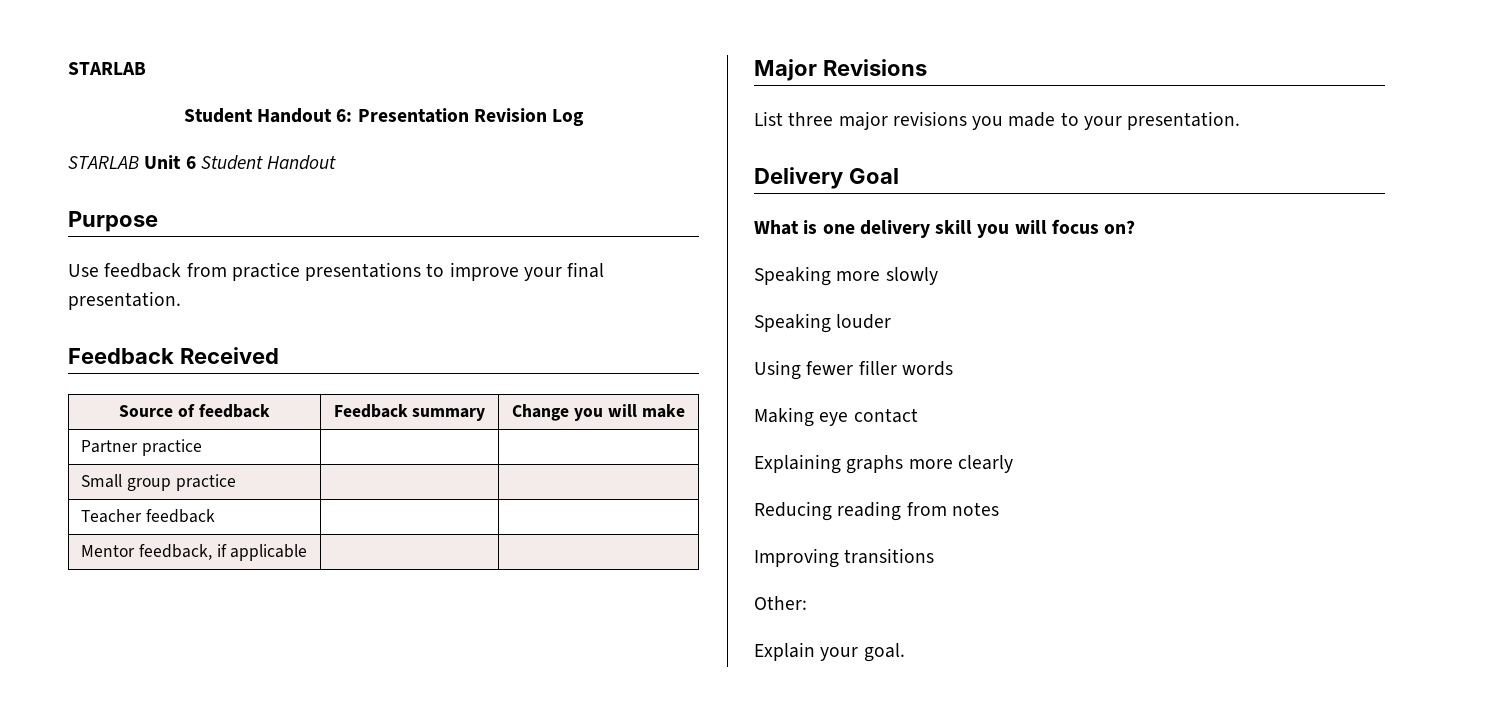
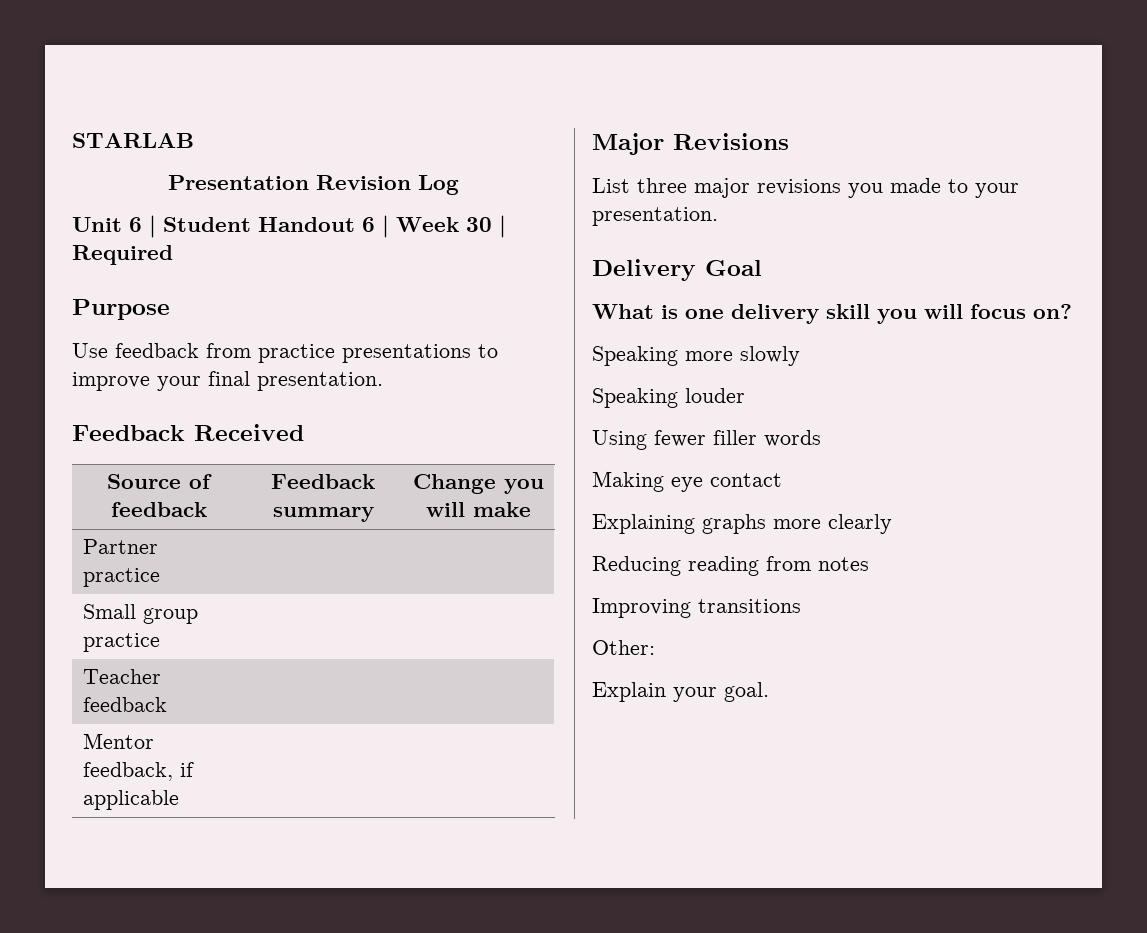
- Student Handout 6: Presentation Revision Log
+ Presentation Revision Log
- STARLAB Unit 6 Student Handout
+ Unit 6 | Student Handout 6 | Week 30 | Required

